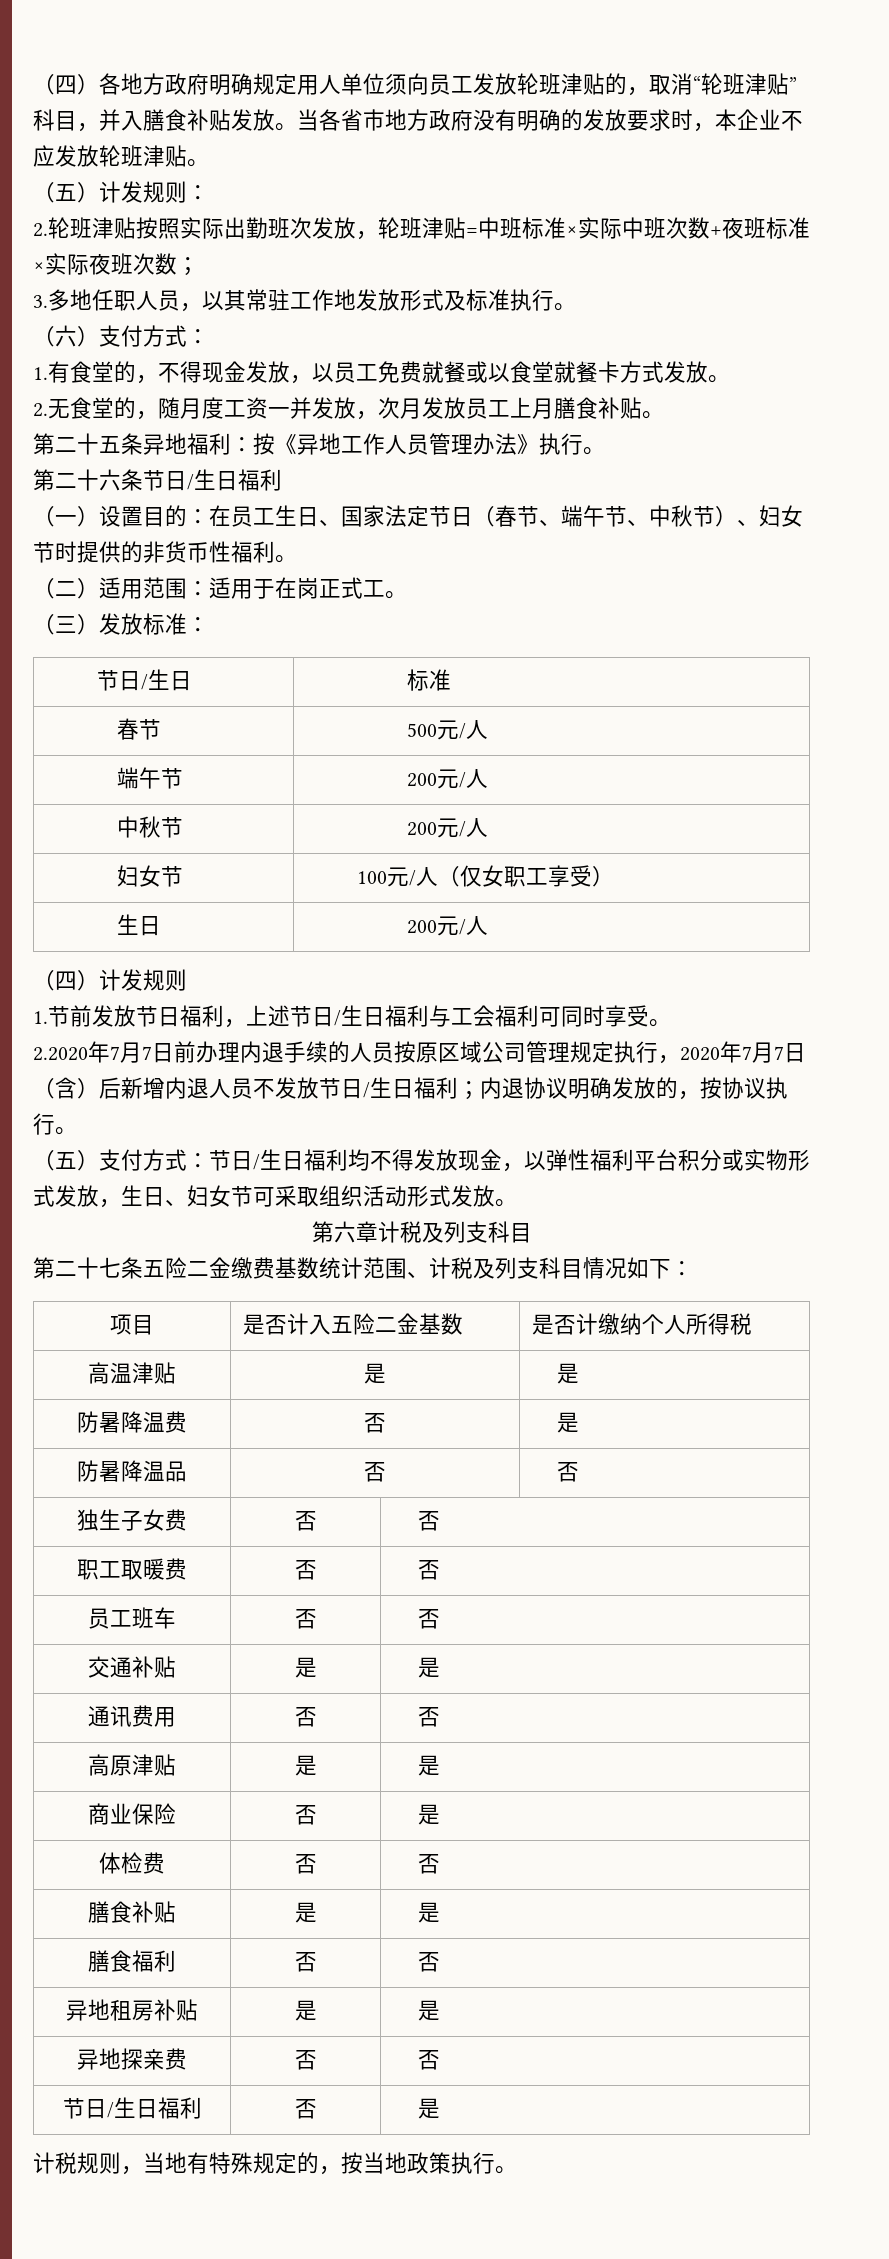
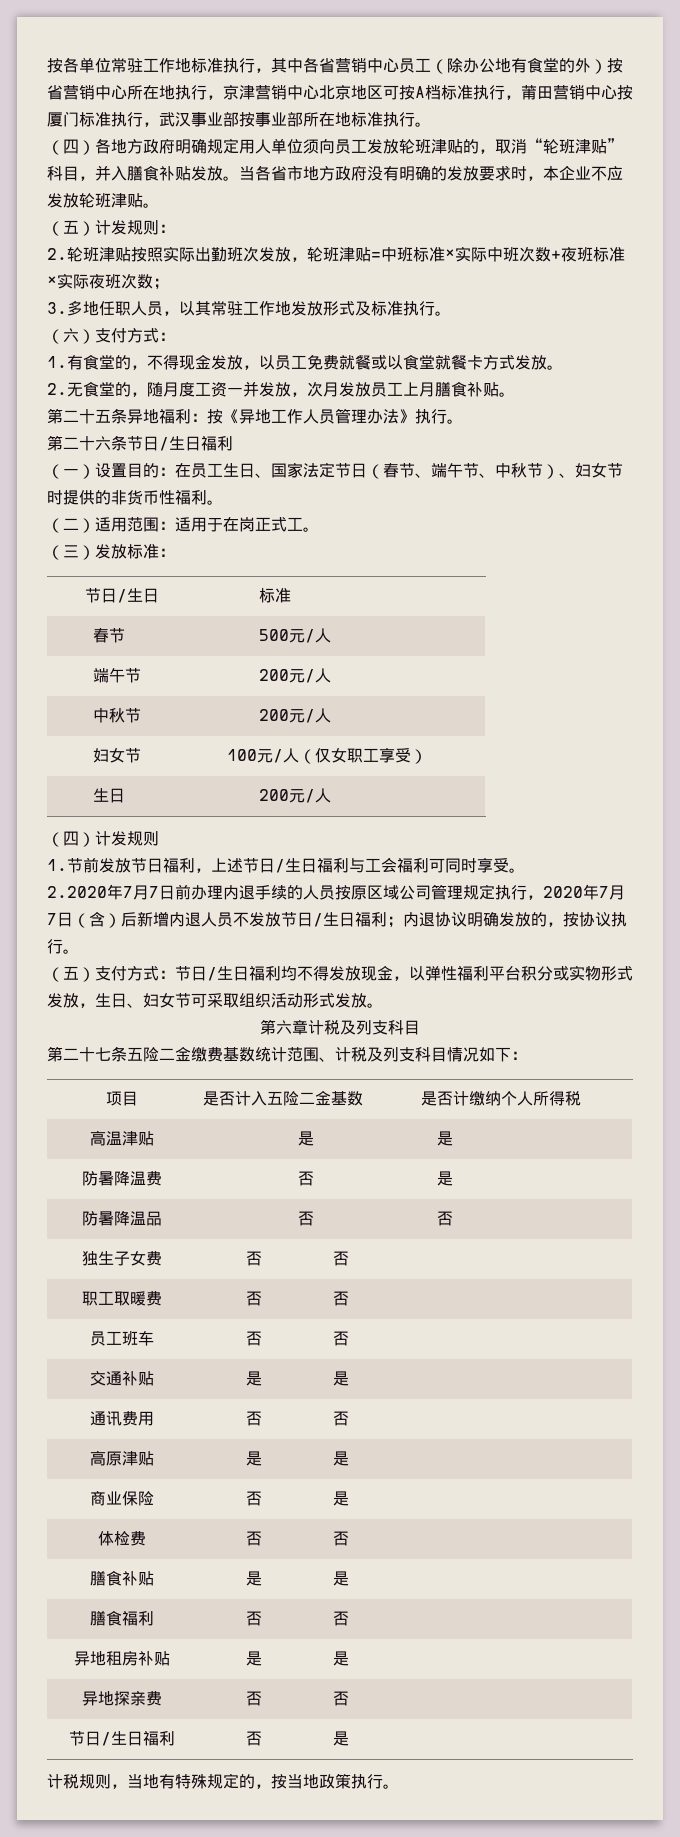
+ 按各单位常驻工作地标准执行，其中各省营销中心员工（除办公地有食堂的外）按省营销中心所在地执行，京津营销中心北京地区可按A档标准执行，莆田营销中心按厦门标准执行，武汉事业部按事业部所在地标准执行。

